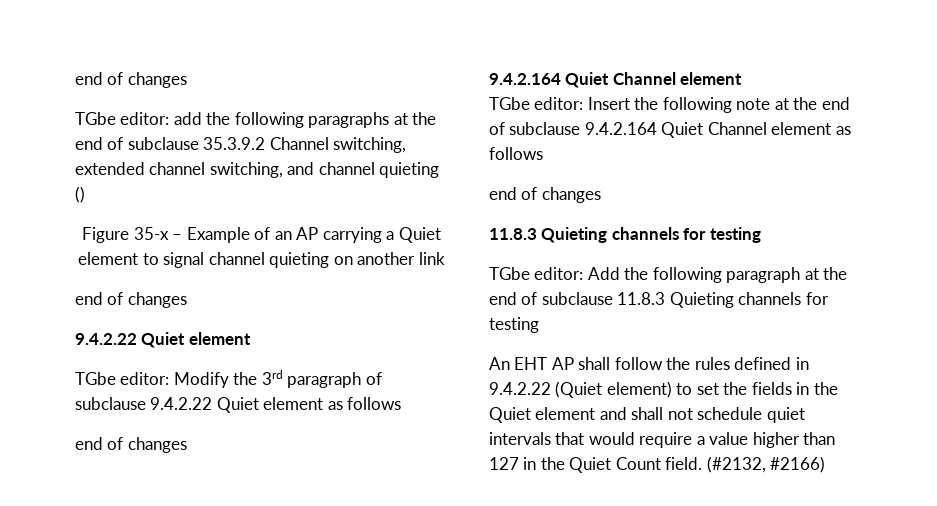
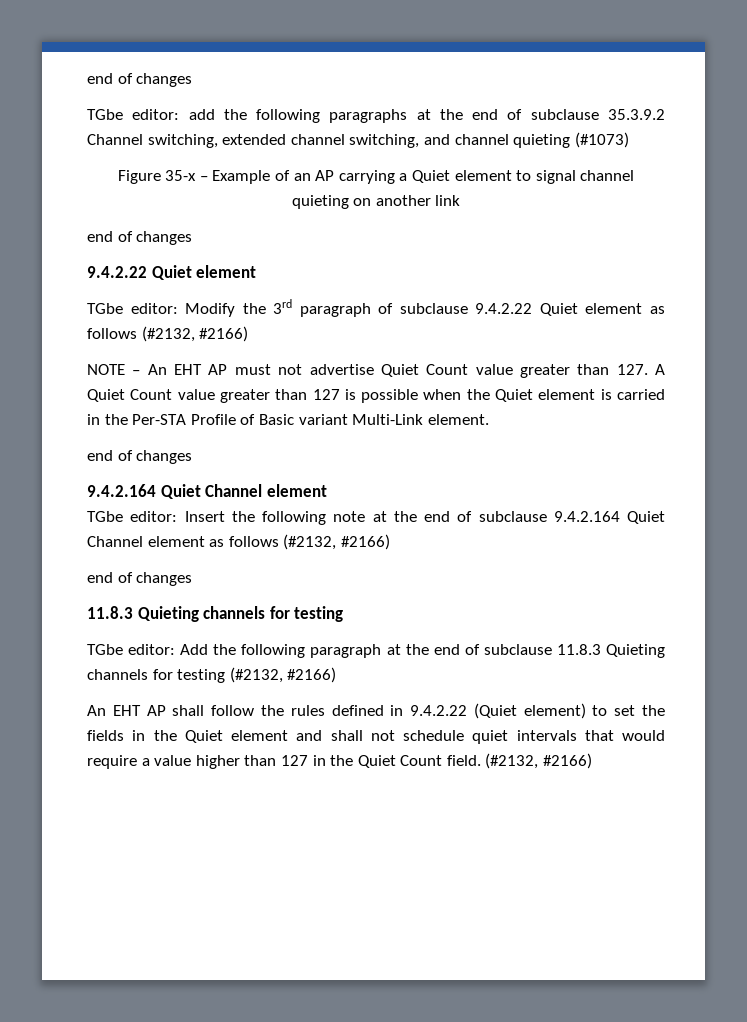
- TGbe editor: add the following paragraphs at the end of subclause 35.3.9.2 Channel switching, extended channel switching, and channel quieting ()
+ TGbe editor: add the following paragraphs at the end of subclause 35.3.9.2 Channel switching, extended channel switching, and channel quieting (#1073)
- TGbe editor: Modify the 3rd paragraph of subclause 9.4.2.22 Quiet element as follows
+ TGbe editor: Modify the 3rd paragraph of subclause 9.4.2.22 Quiet element as follows (#2132, #2166)
+ NOTE – An EHT AP must not advertise Quiet Count value greater than 127. A Quiet Count value greater than 127 is possible when the Quiet element is carried in the Per-STA Profile of Basic variant Multi-Link element.
- TGbe editor: Insert the following note at the end of subclause 9.4.2.164 Quiet Channel element as follows
+ TGbe editor: Insert the following note at the end of subclause 9.4.2.164 Quiet Channel element as follows (#2132, #2166)
- TGbe editor: Add the following paragraph at the end of subclause 11.8.3 Quieting channels for testing
+ TGbe editor: Add the following paragraph at the end of subclause 11.8.3 Quieting channels for testing (#2132, #2166)

